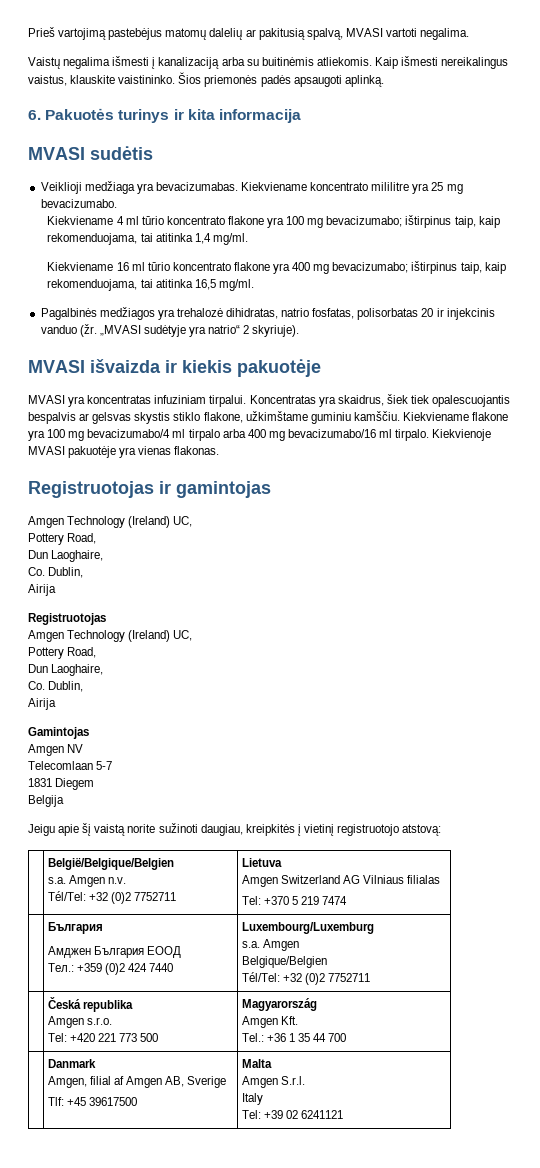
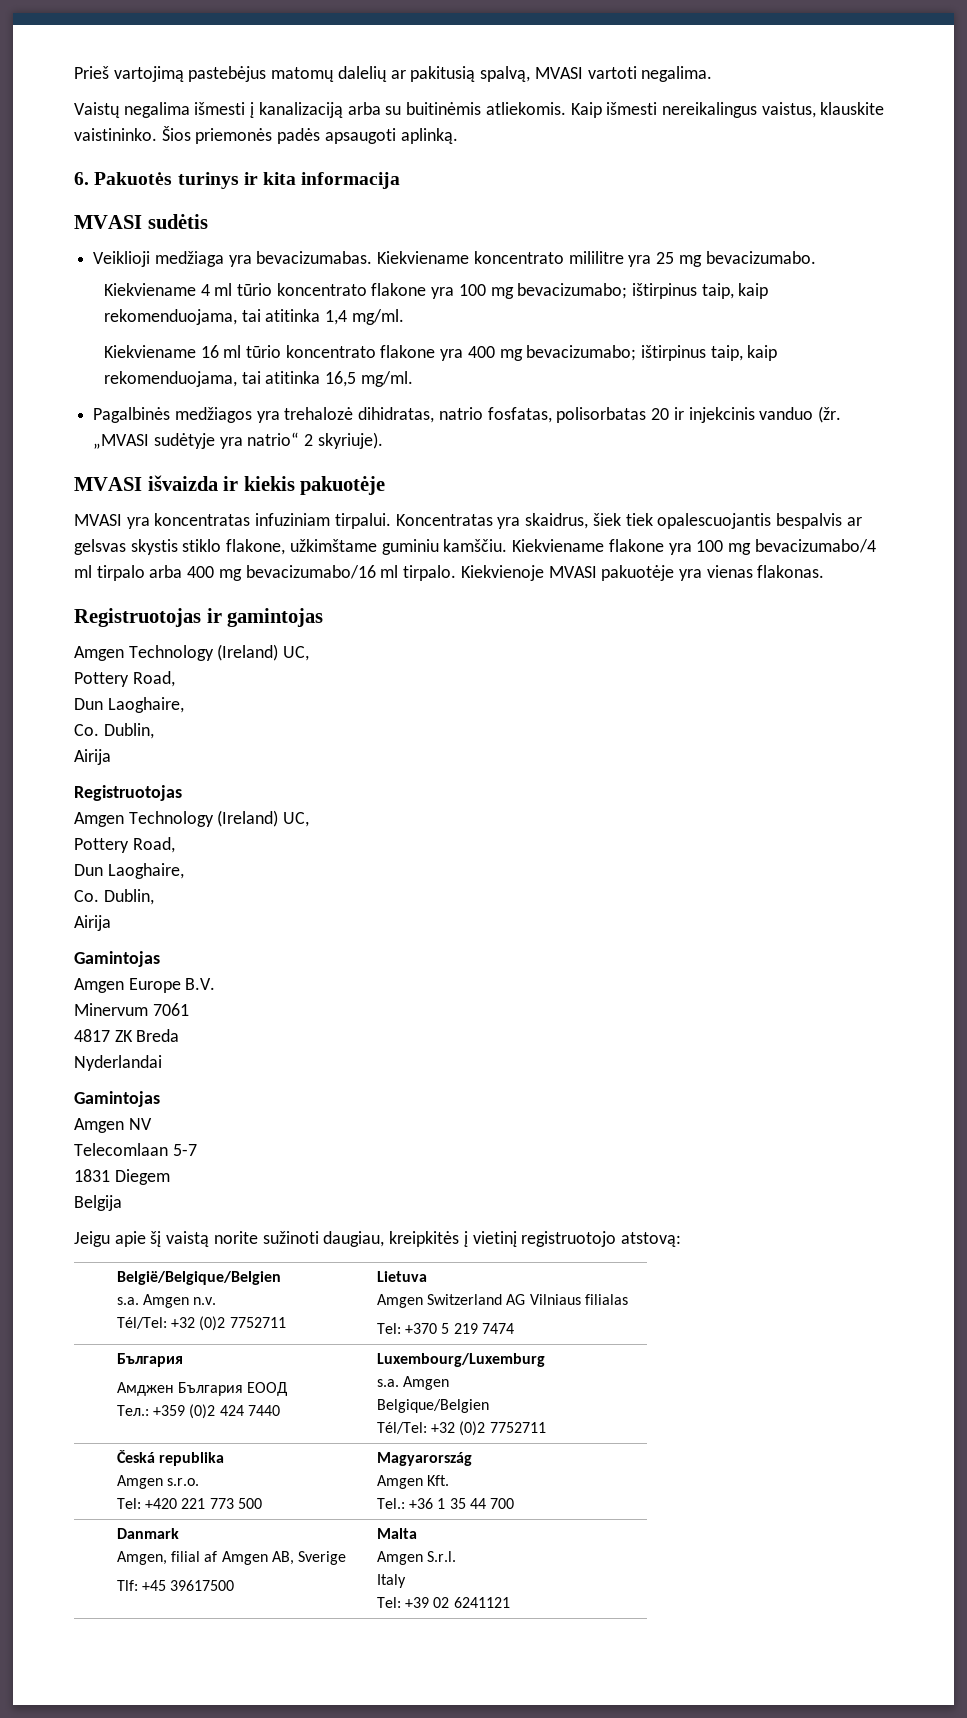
+ Amgen Europe B.V.
+ Minervum 7061
+ 4817 ZK Breda
+ Nyderlandai
+ Gamintojas

